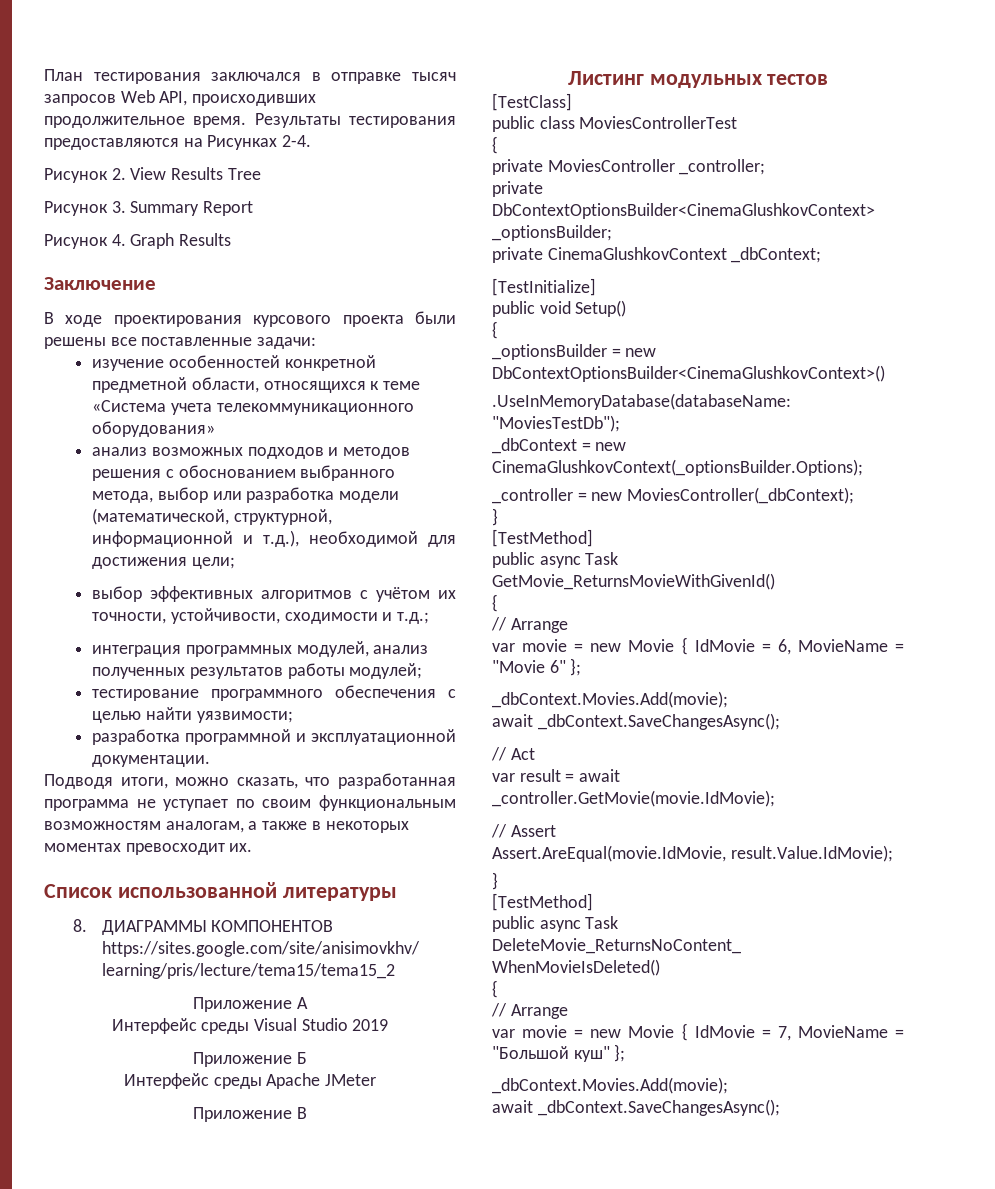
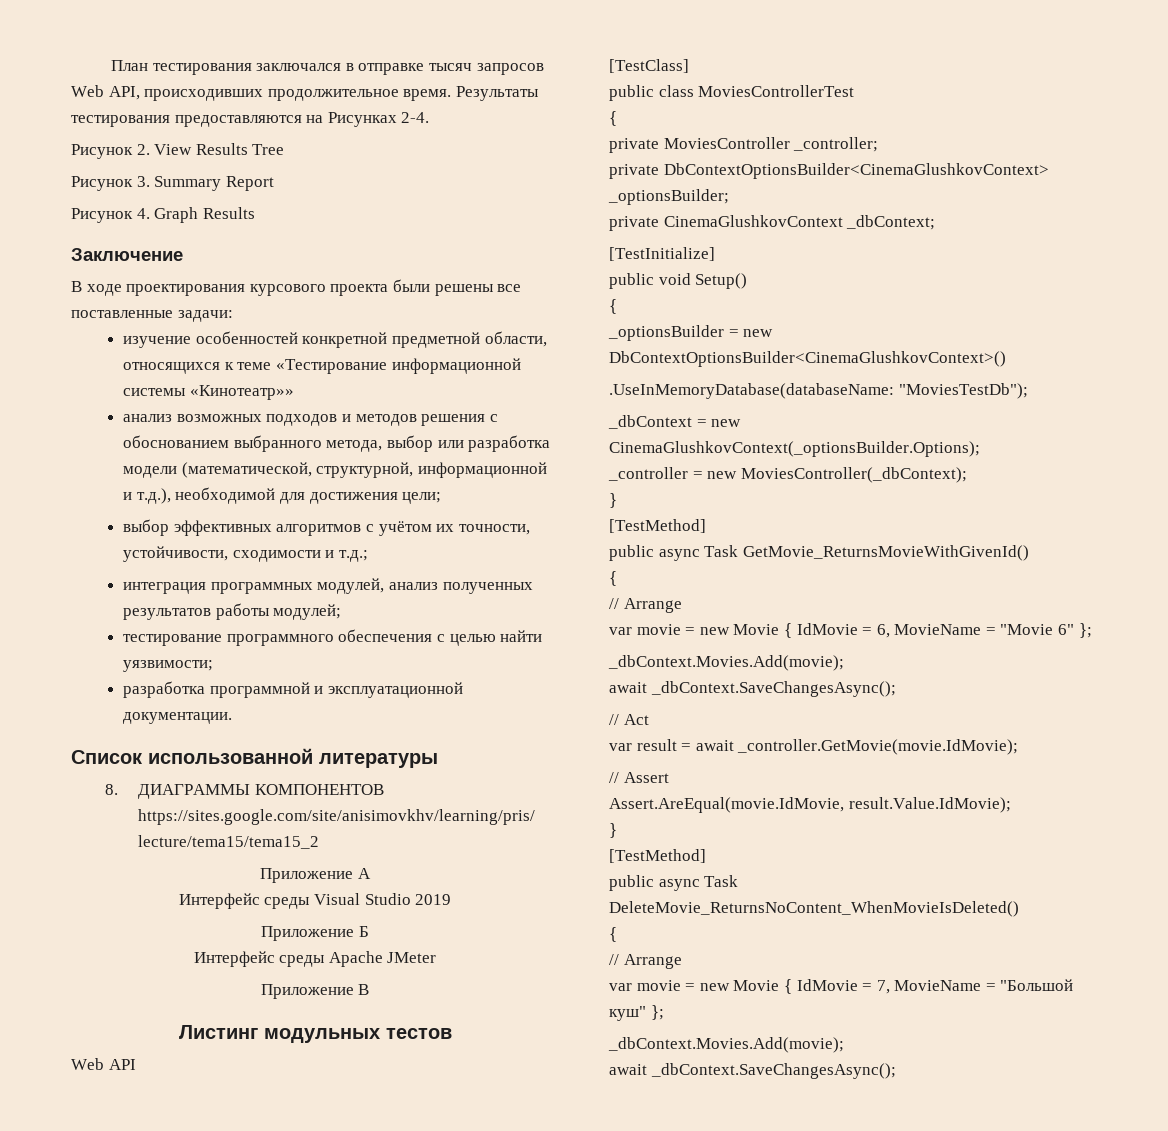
- изучение особенностей конкретной предметной области, относящихся к теме «Система учета телекоммуникационного оборудования»
+ изучение особенностей конкретной предметной области, относящихся к теме «Тестирование информационной системы «Кинотеатр»»
- Подводя итоги, можно сказать, что разработанная программа не уступает по своим функциональным возможностям аналогам, а также в некоторых моментах превосходит их.
+ Web API

